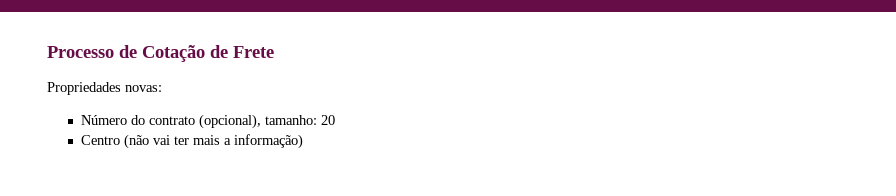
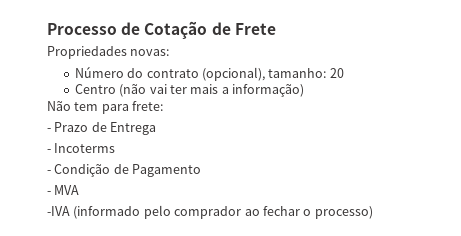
+ Não tem para frete:
+ - Prazo de Entrega
+ - Incoterms
+ - Condição de Pagamento
+ - MVA
+ -IVA (informado pelo comprador ao fechar o processo)

